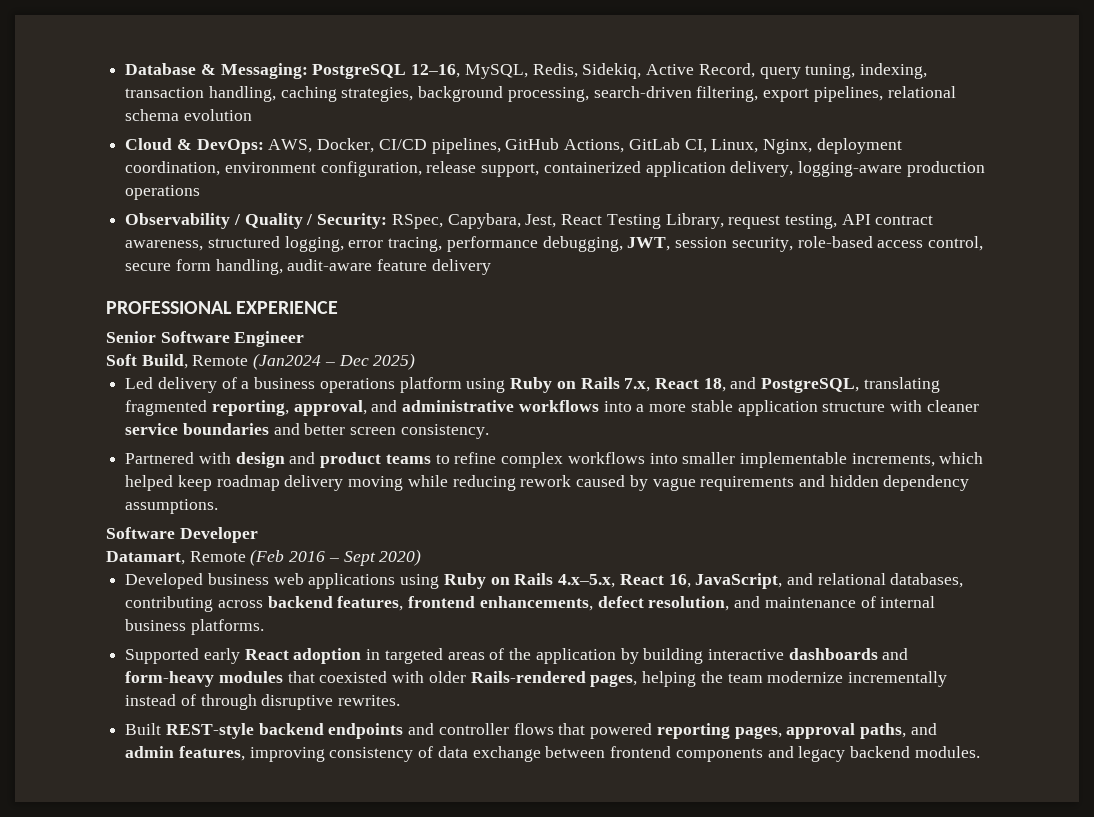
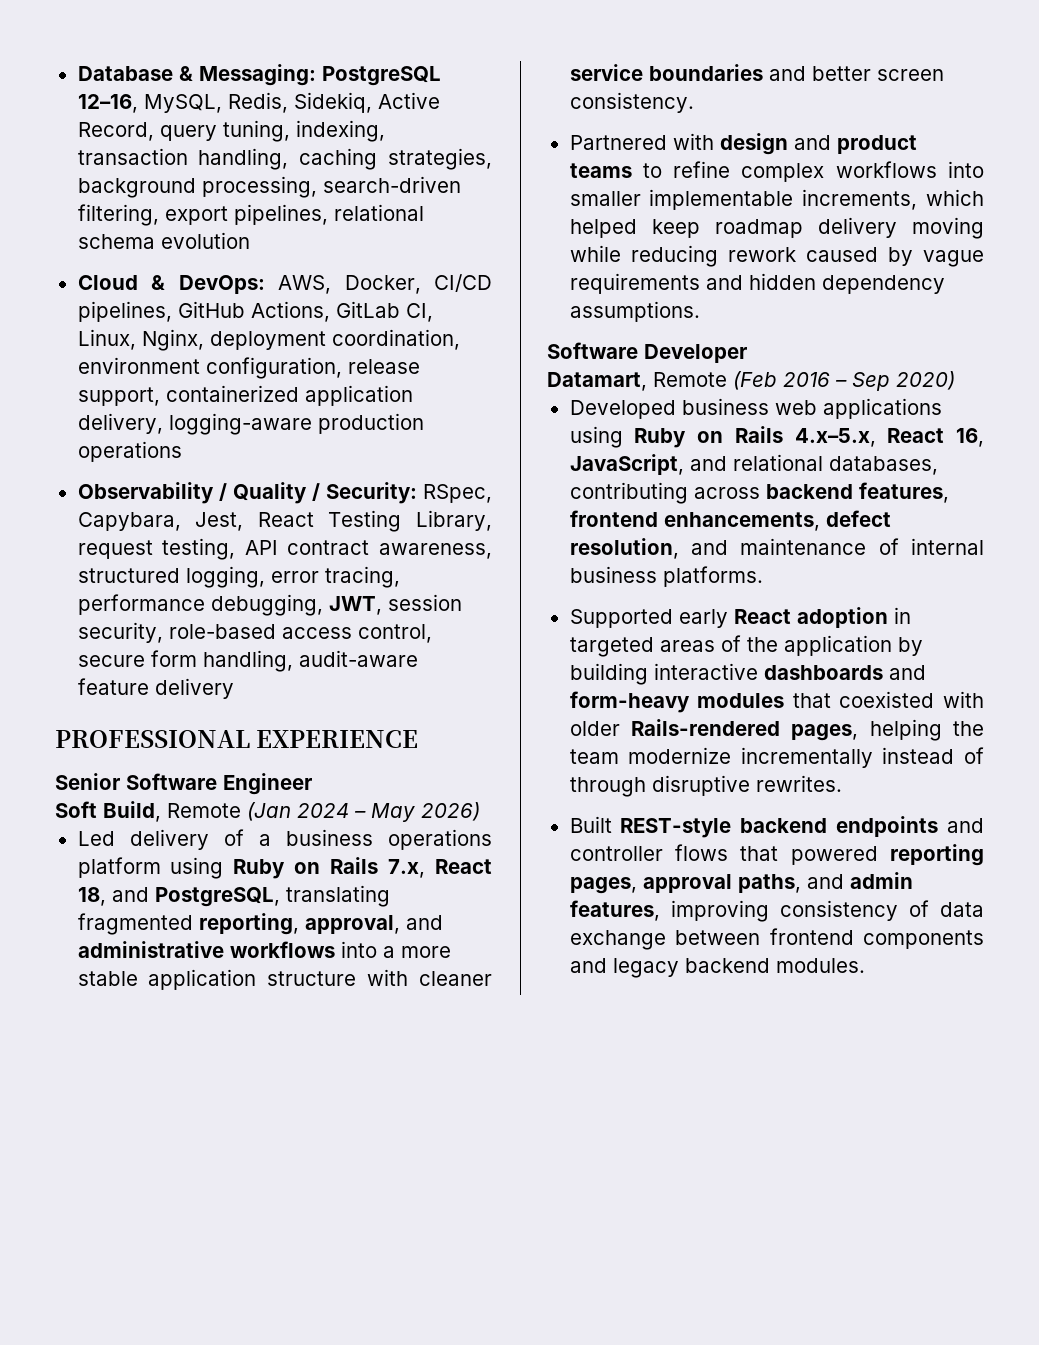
- Soft Build, Remote (Jan2024 – Dec 2025)
+ Soft Build, Remote (Jan 2024 – May 2026)
- Datamart, Remote (Feb 2016 – Sept 2020)
+ Datamart, Remote (Feb 2016 – Sep 2020)

